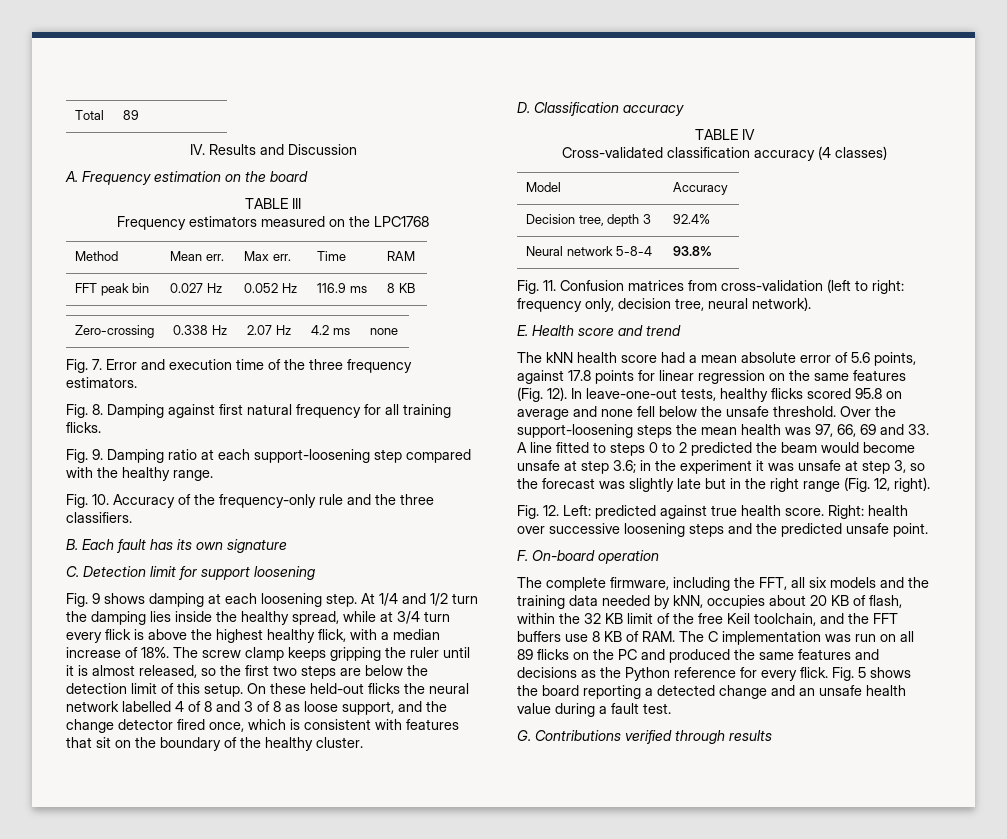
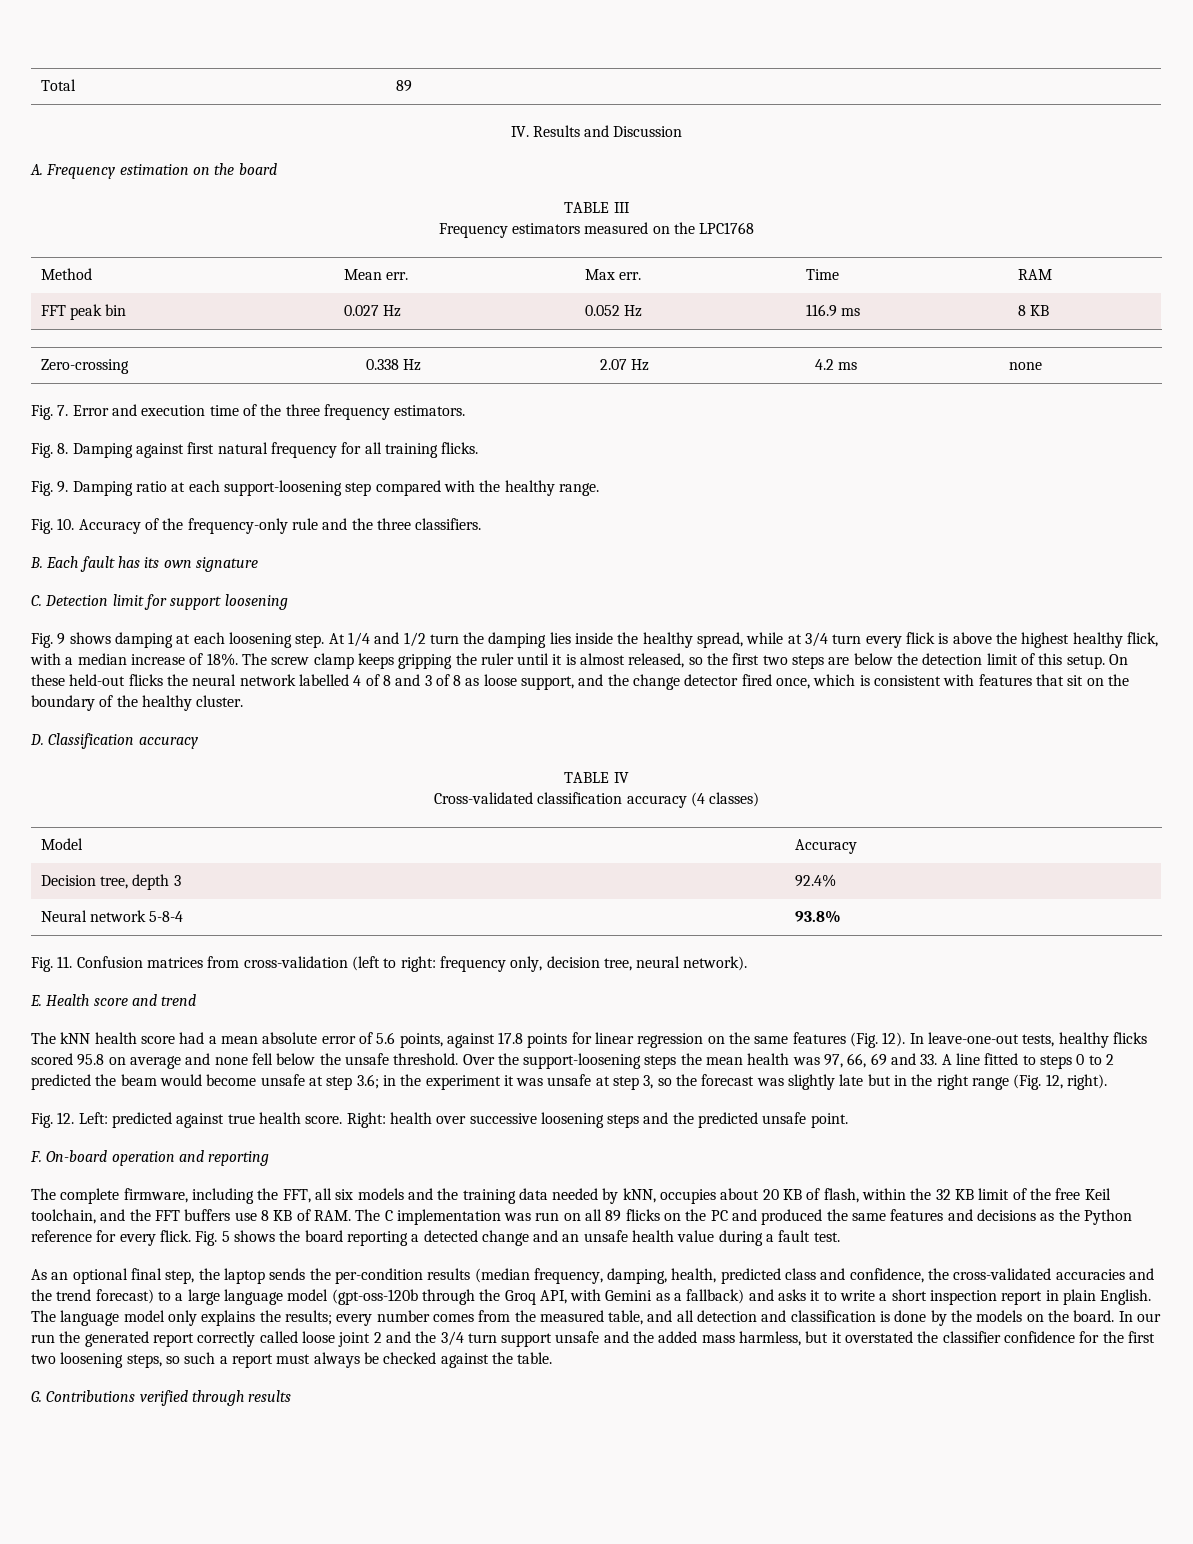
- F. On-board operation
+ F. On-board operation and reporting
+ As an optional final step, the laptop sends the per-condition results (median frequency, damping, health, predicted class and confidence, the cross-validated accuracies and the trend forecast) to a large language model (gpt-oss-120b through the Groq API, with Gemini as a fallback) and asks it to write a short inspection report in plain English. The language model only explains the results; every number comes from the measured table, and all detection and classification is done by the models on the board. In our run the generated report correctly called loose joint 2 and the 3/4 turn support unsafe and the added mass harmless, but it overstated the classifier confidence for the first two loosening steps, so such a report must always be checked against the table.

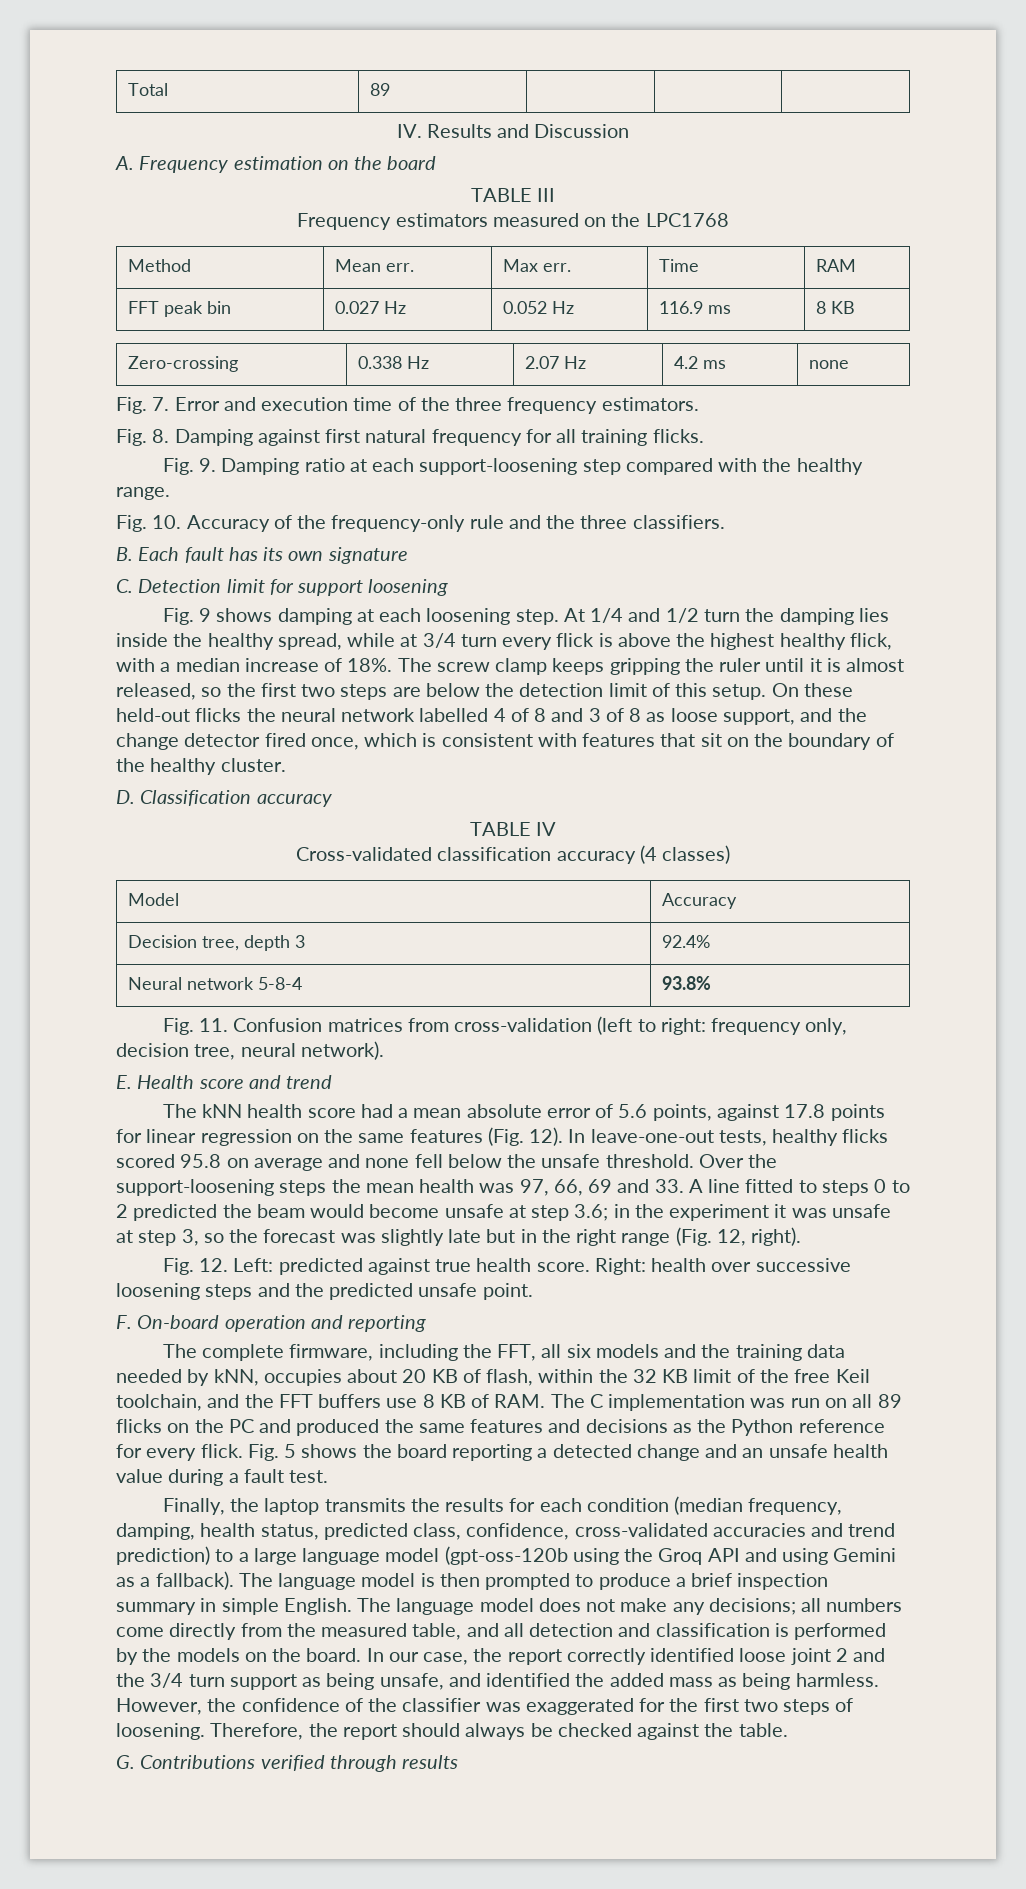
- As an optional final step, the laptop sends the per-condition results (median frequency, damping, health, predicted class and confidence, the cross-validated accuracies and the trend forecast) to a large language model (gpt-oss-120b through the Groq API, with Gemini as a fallback) and asks it to write a short inspection report in plain English. The language model only explains the results; every number comes from the measured table, and all detection and classification is done by the models on the board.
+ Finally, the laptop transmits the results for each condition (median frequency, damping, health status, predicted class, confidence, cross-validated accuracies and trend prediction) to a large language model (gpt-oss-120b using the Groq API and using Gemini as a fallback). The language model is then prompted to produce a brief inspection summary in simple English. The language model does not make any decisions; all numbers come directly from the measured table, and all detection and classification is performed by the models on the board.
- In our run the generated report correctly called loose joint 2 and the 3/4 turn support unsafe and the added mass harmless, but it overstated the classifier confidence for the first two loosening steps, so such a report must always be checked against the table.
+ In our case, the report correctly identified loose joint 2 and the 3/4 turn support as being unsafe, and identified the added mass as being harmless. However, the confidence of the classifier was exaggerated for the first two steps of loosening. Therefore, the report should always be checked against the table.

